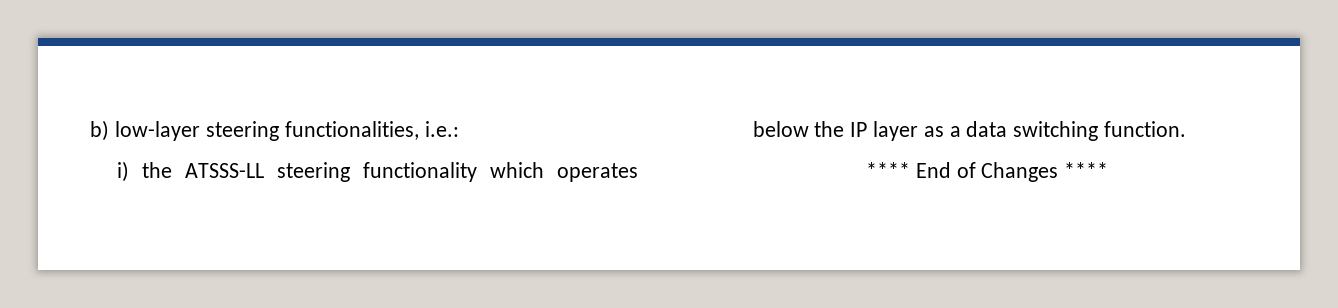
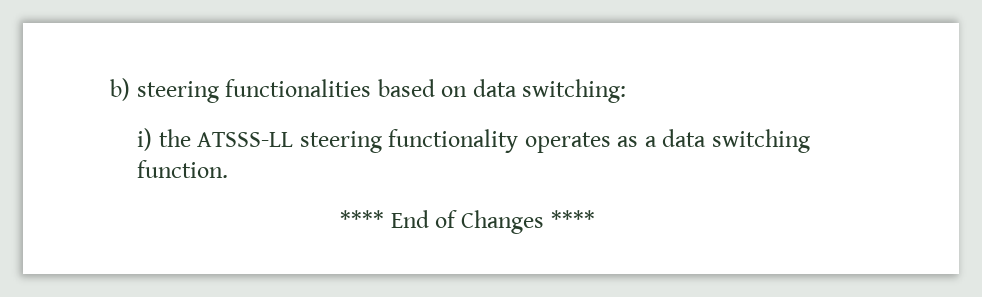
- b) low-layer steering functionalities, i.e.:
+ b) steering functionalities based on data switching:
- i) the ATSSS-LL steering functionality which operates below the IP layer as a data switching function.
+ i) the ATSSS-LL steering functionality operates as a data switching function.

